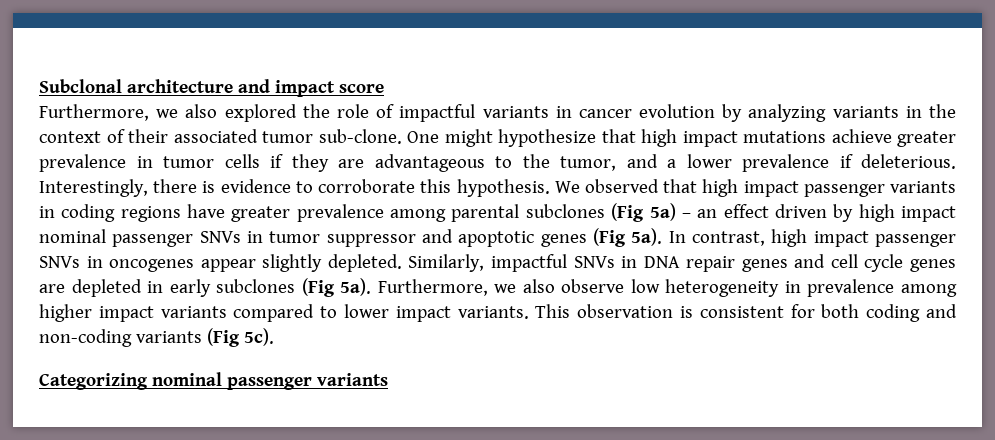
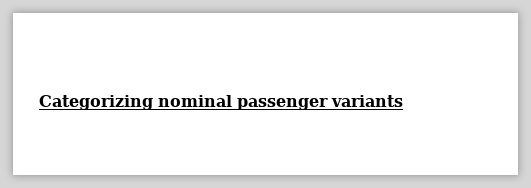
- Subclonal architecture and impact score
- Furthermore, we also explored the role of impactful variants in cancer evolution by analyzing variants in the context of their associated tumor sub-clone. One might hypothesize that high impact mutations achieve greater prevalence in tumor cells if they are advantageous to the tumor, and a lower prevalence if deleterious. Interestingly, there is evidence to corroborate this hypothesis. We observed that high impact passenger variants in coding regions have greater prevalence among parental subclones (Fig 5a) – an effect driven by high impact nominal passenger SNVs in tumor suppressor and apoptotic genes (Fig 5a). In contrast, high impact passenger SNVs in oncogenes appear slightly depleted. Similarly, impactful SNVs in DNA repair genes and cell cycle genes are depleted in early subclones (Fig 5a). Furthermore, we also observe low heterogeneity in prevalence among higher impact variants compared to lower impact variants. This observation is consistent for both coding and non-coding variants (Fig 5c).

